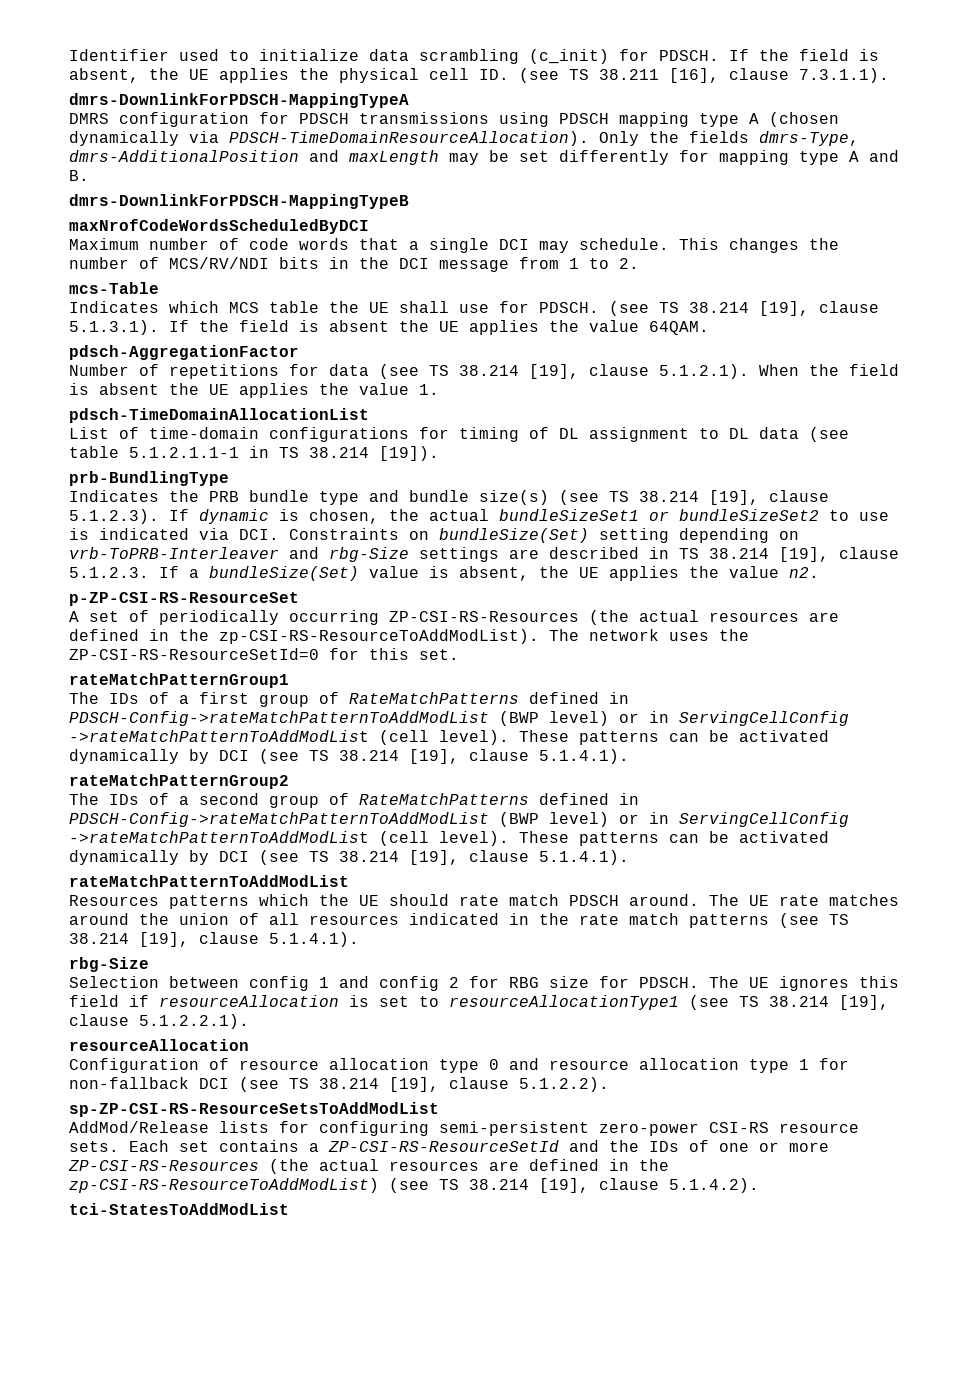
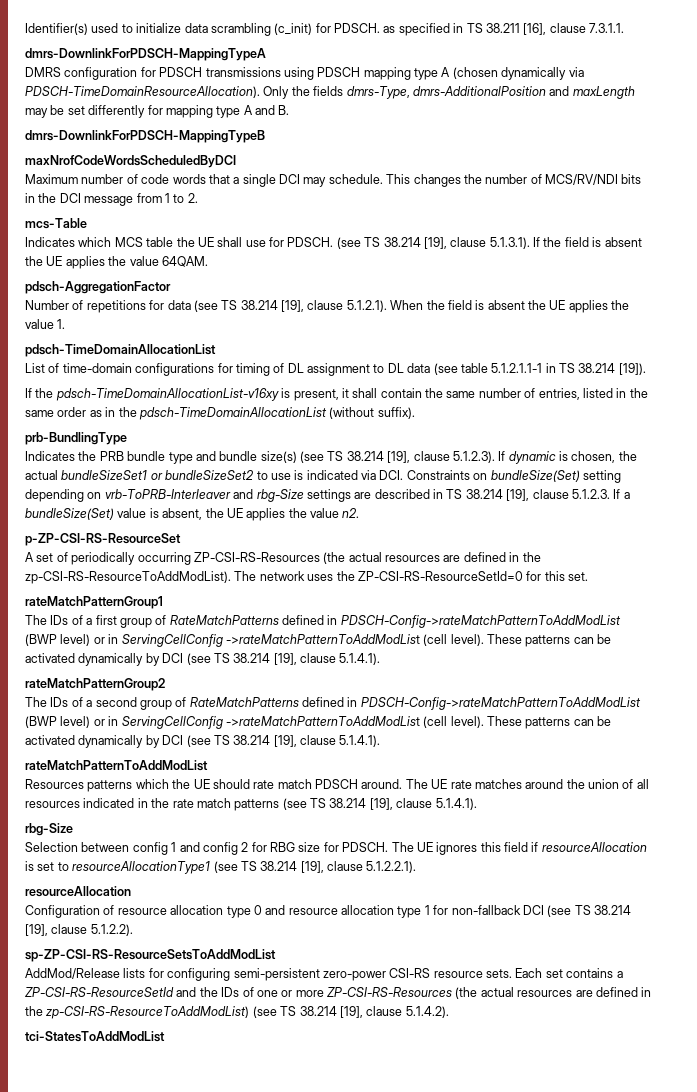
- Identifier used to initialize data scrambling (c_init) for PDSCH. If the field is absent, the UE applies the physical cell ID. (see TS 38.211 [16], clause 7.3.1.1).
+ Identifier(s) used to initialize data scrambling (c_init) for PDSCH. as specified in TS 38.211 [16], clause 7.3.1.1.
+ If the pdsch-TimeDomainAllocationList-v16xy is present, it shall contain the same number of entries, listed in the same order as in the pdsch-TimeDomainAllocationList (without suffix).

